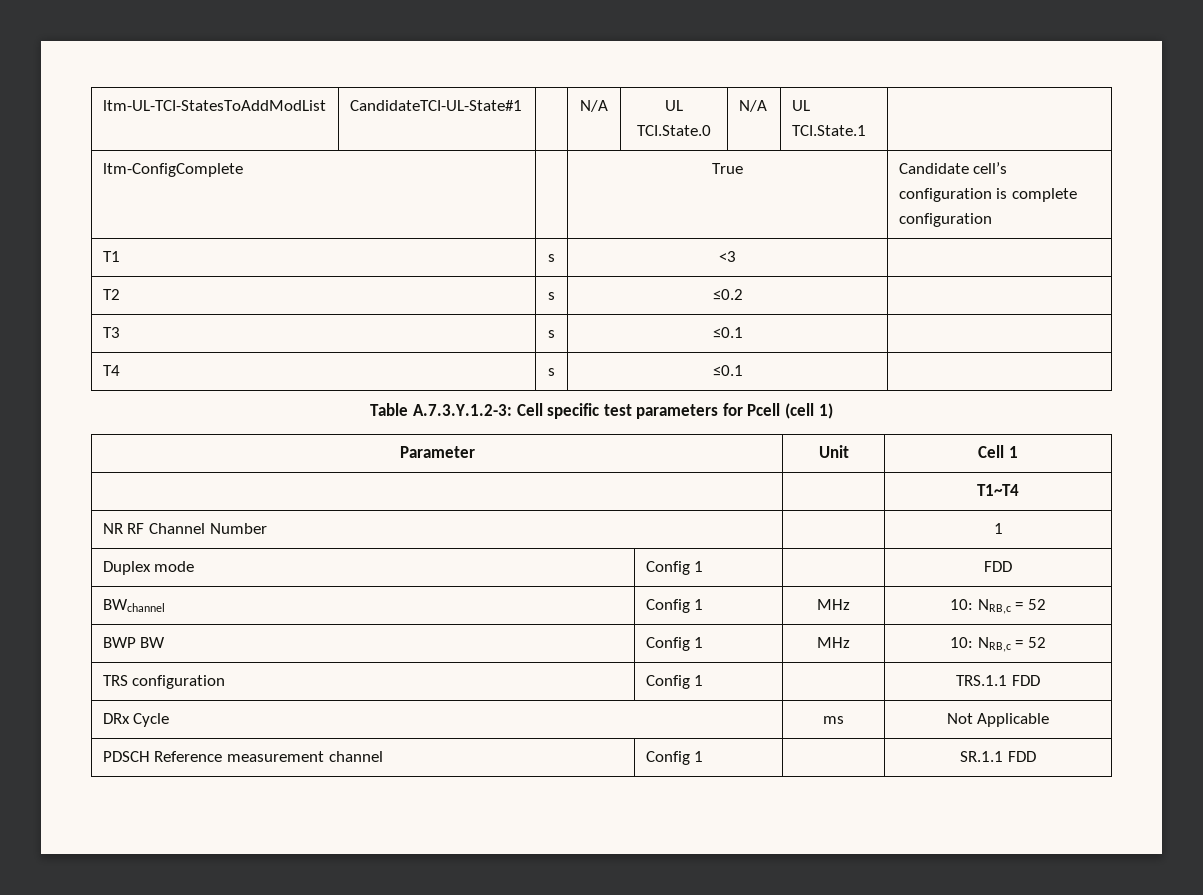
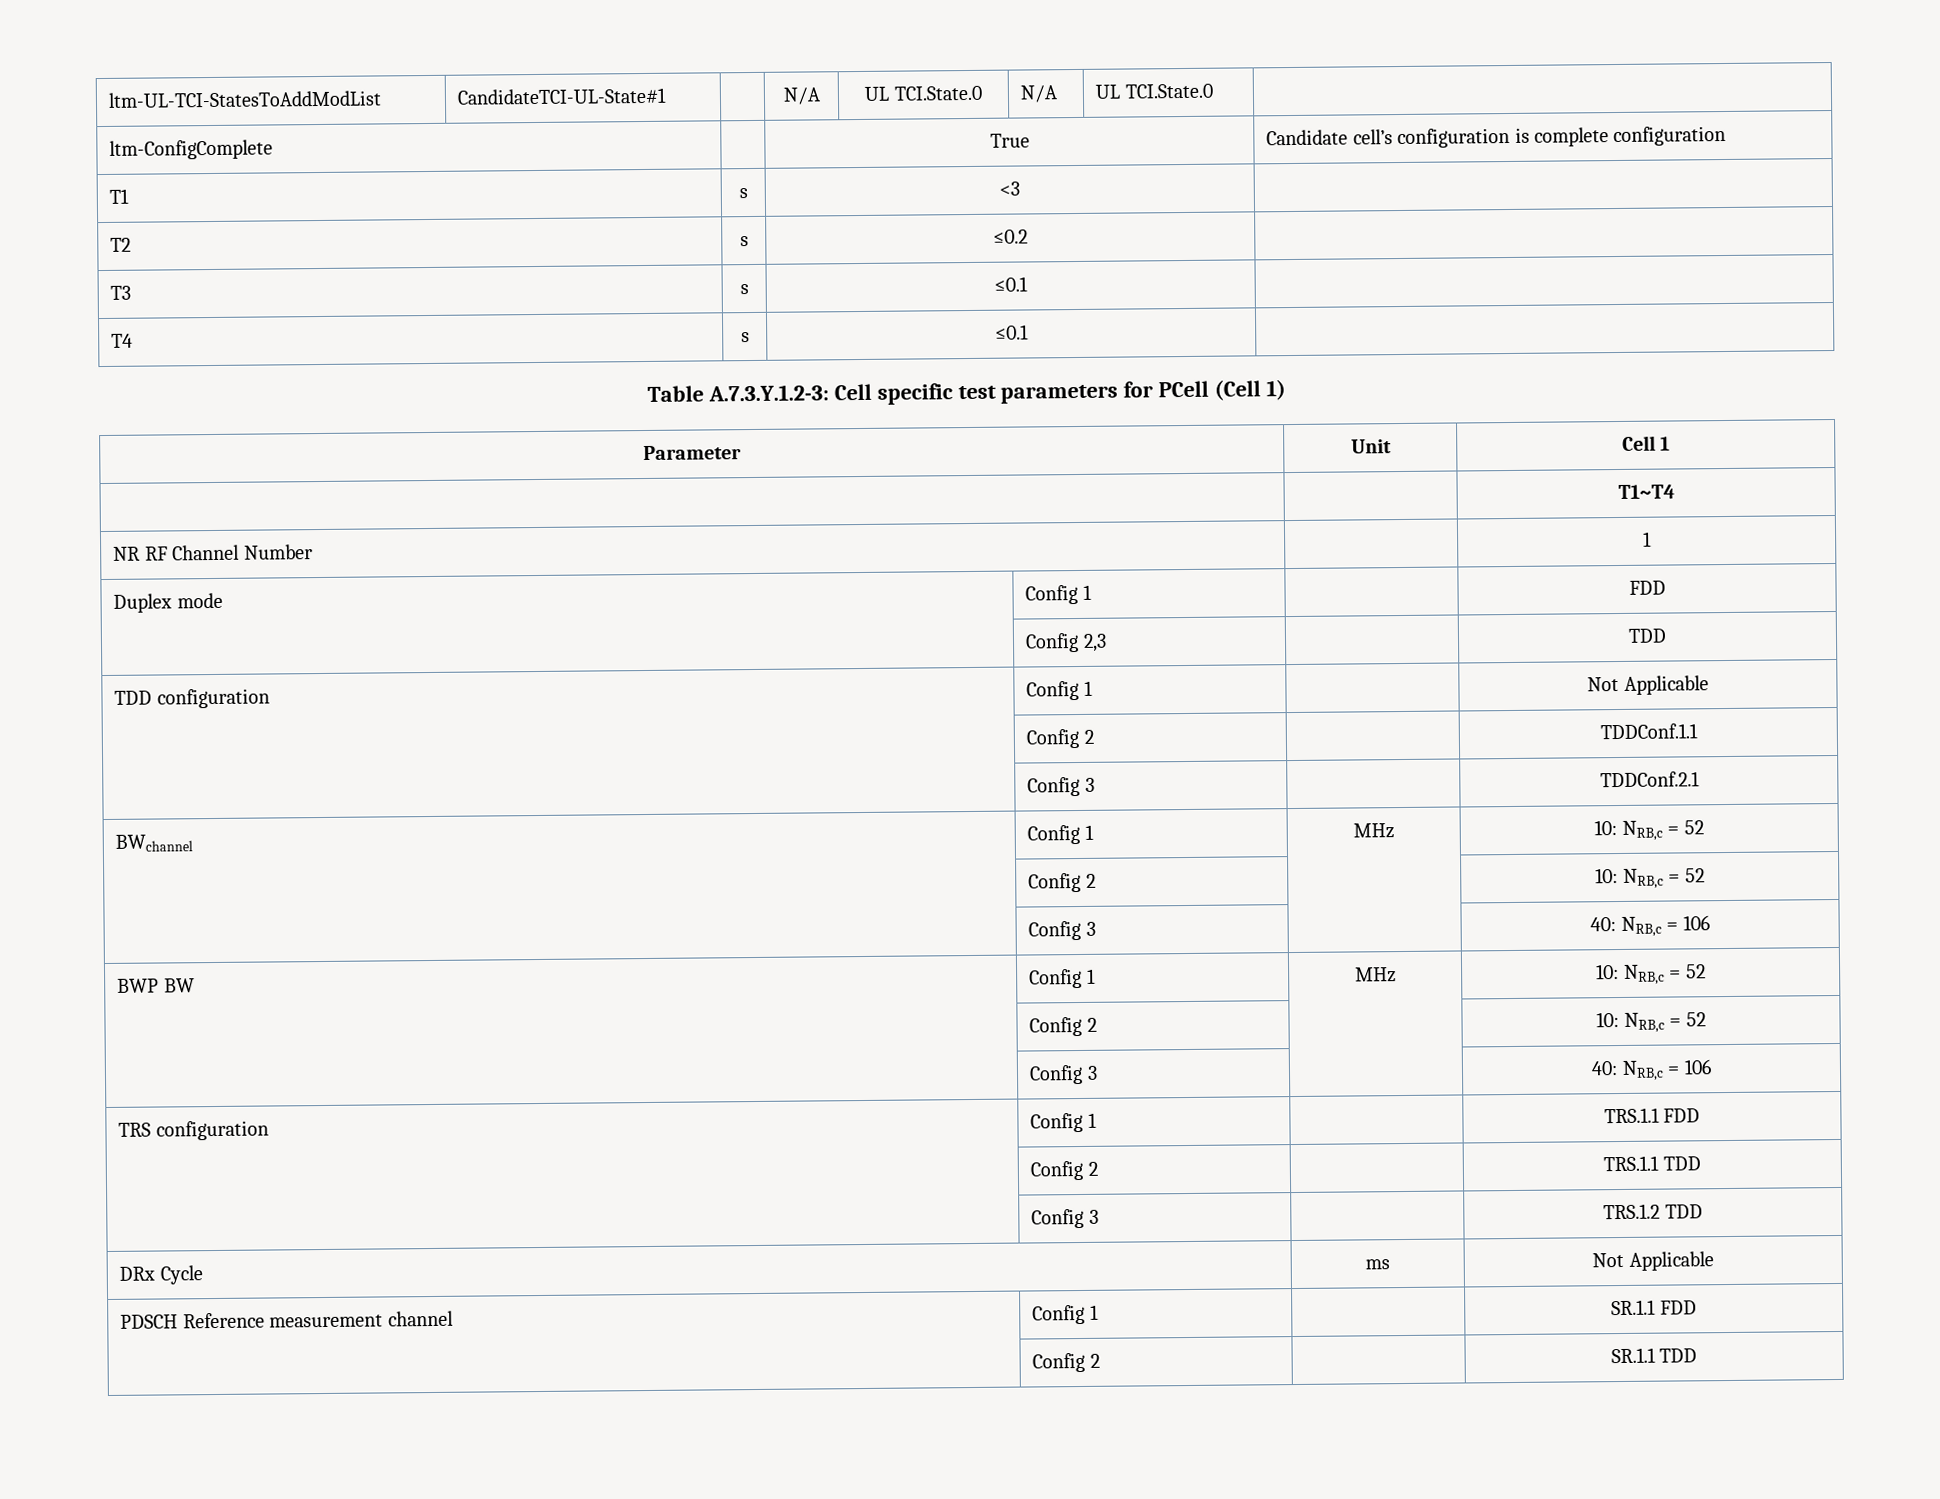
- ltm-UL-TCI-StatesToAddModList | CandidateTCI-UL-State#1 | | N/A | UL TCI.State.0 | N/A | UL TCI.State.1 |
+ ltm-UL-TCI-StatesToAddModList | CandidateTCI-UL-State#1 | | N/A | UL TCI.State.0 | N/A | UL TCI.State.0 |
- Table A.7.3.Y.1.2-3: Cell specific test parameters for Pcell (cell 1)
+ Table A.7.3.Y.1.2-3: Cell specific test parameters for PCell (Cell 1)
+ | Config 2,3 | | TDD
+ TDD configuration | Config 1 | | Not Applicable
+ | Config 2 | | TDDConf.1.1
+ | Config 3 | | TDDConf.2.1
  BWchannel | Config 1 | MHz | 10: NRB,c = 52
+ | Config 2 | | 10: NRB,c = 52
+ | Config 3 | | 40: NRB,c = 106
  BWP BW | Config 1 | MHz | 10: NRB,c = 52
+ | Config 2 | | 10: NRB,c = 52
+ | Config 3 | | 40: NRB,c = 106
+ | Config 2 | | TRS.1.1 TDD
+ | Config 3 | | TRS.1.2 TDD
+ | Config 2 | | SR.1.1 TDD

